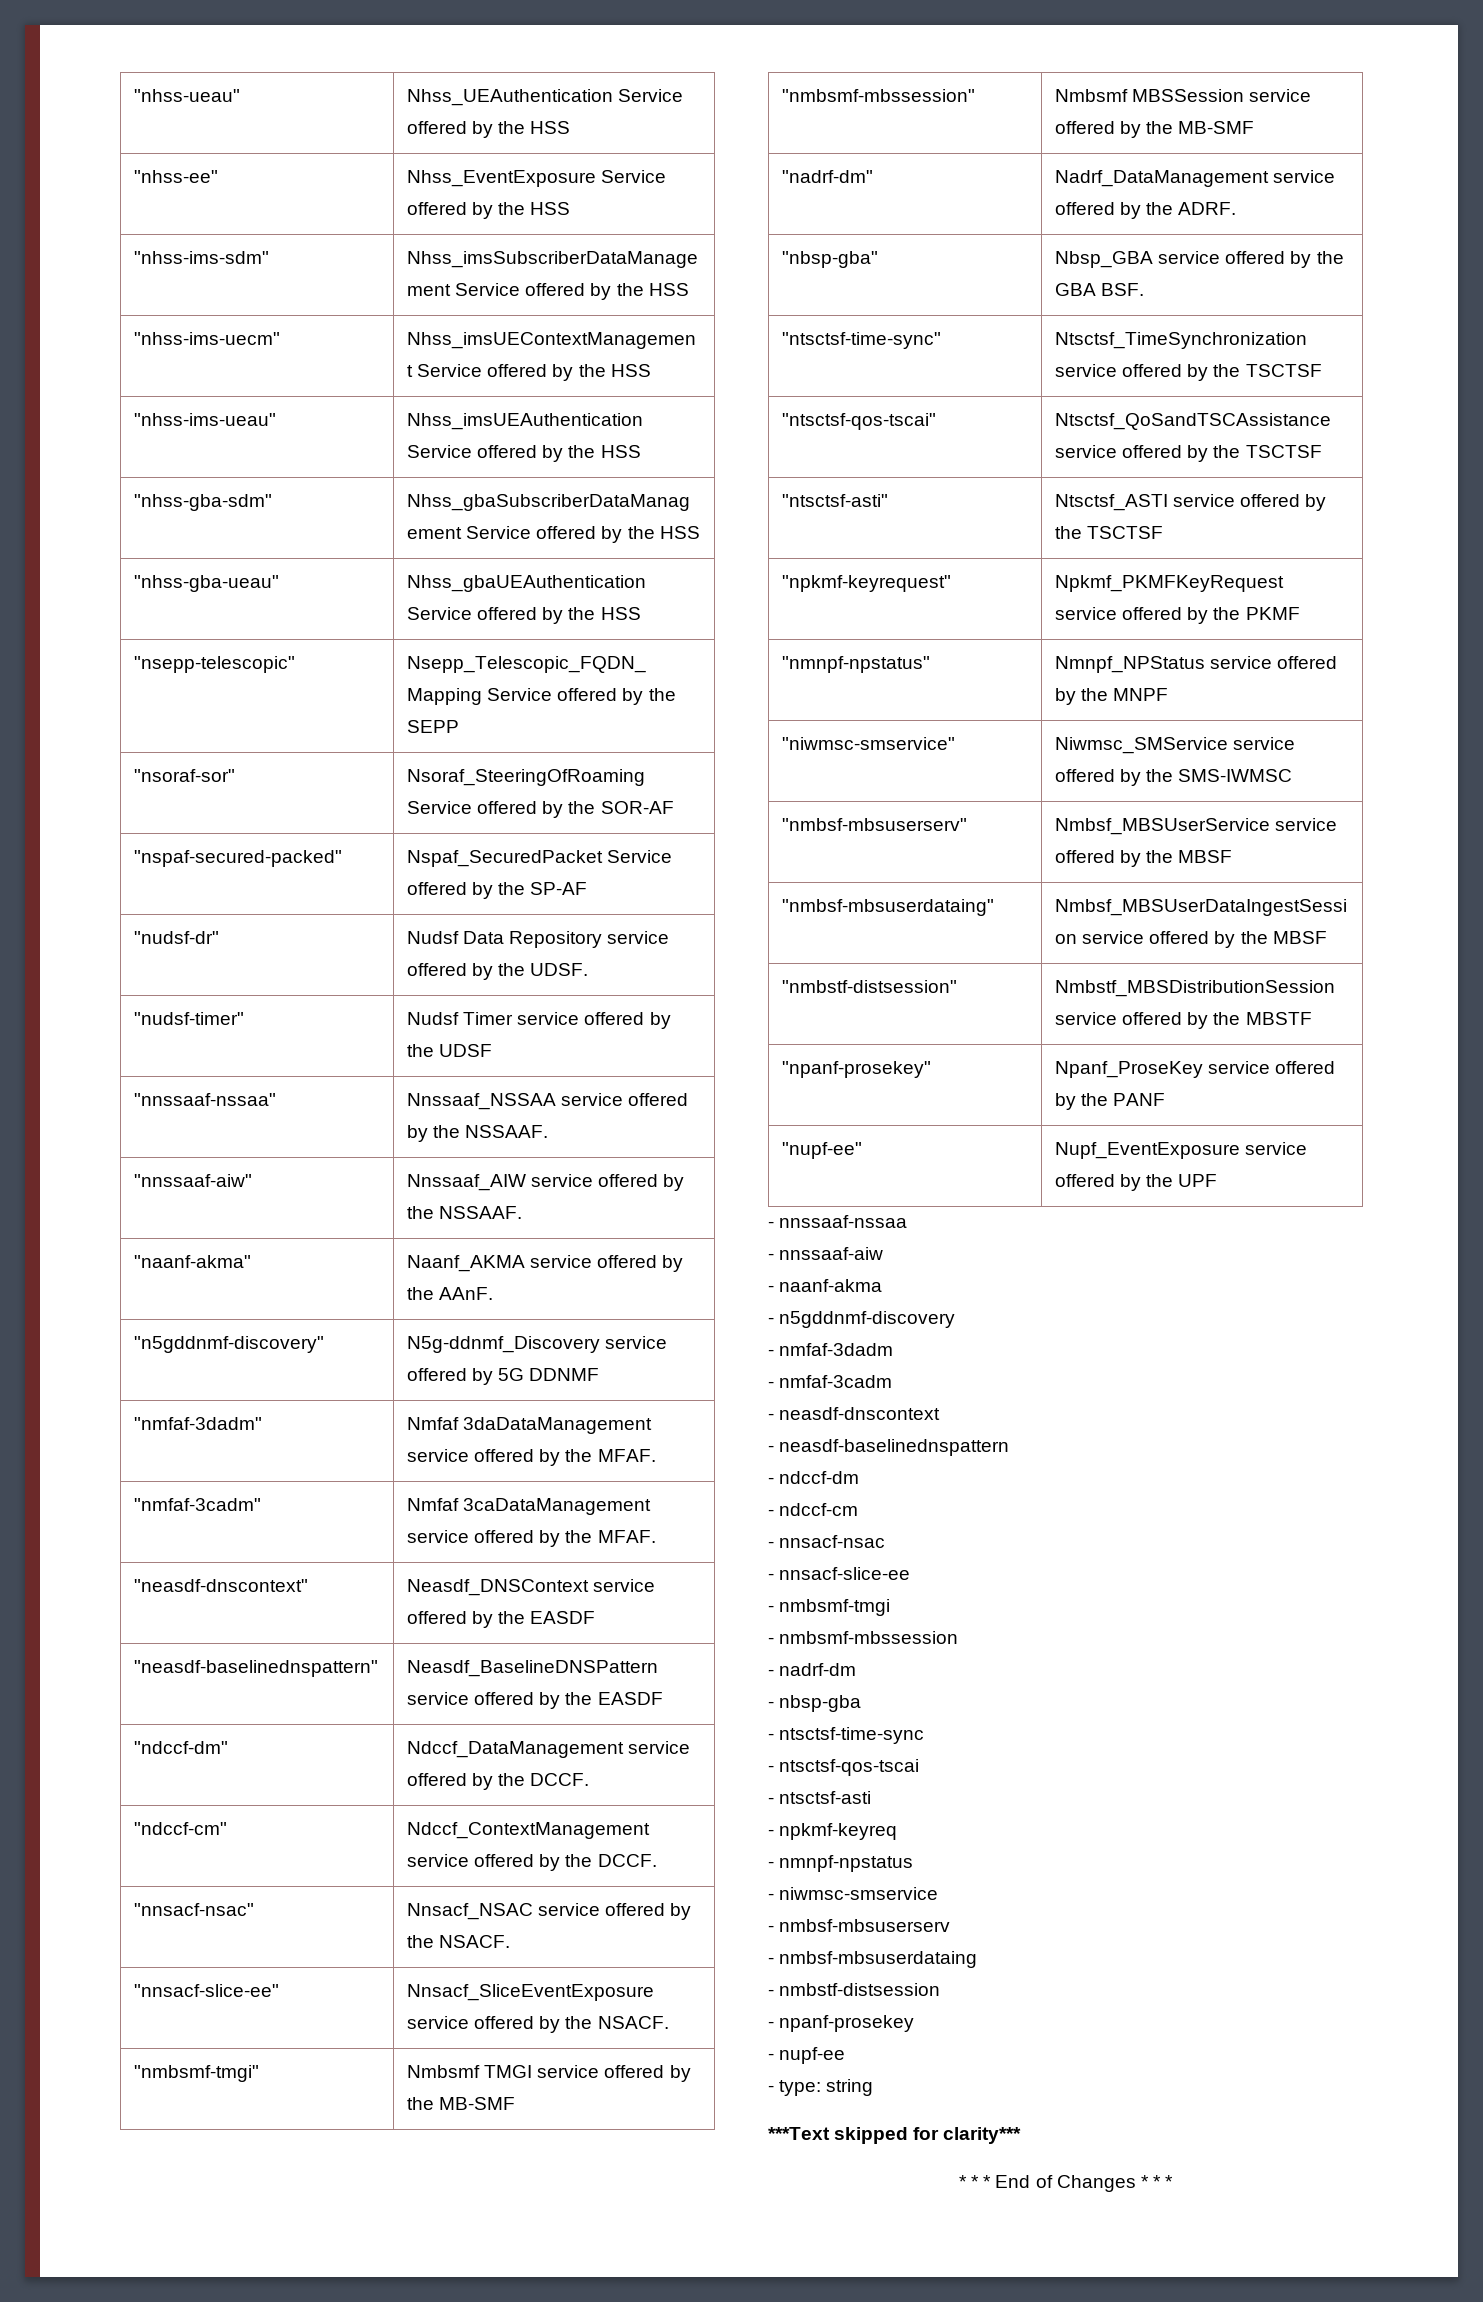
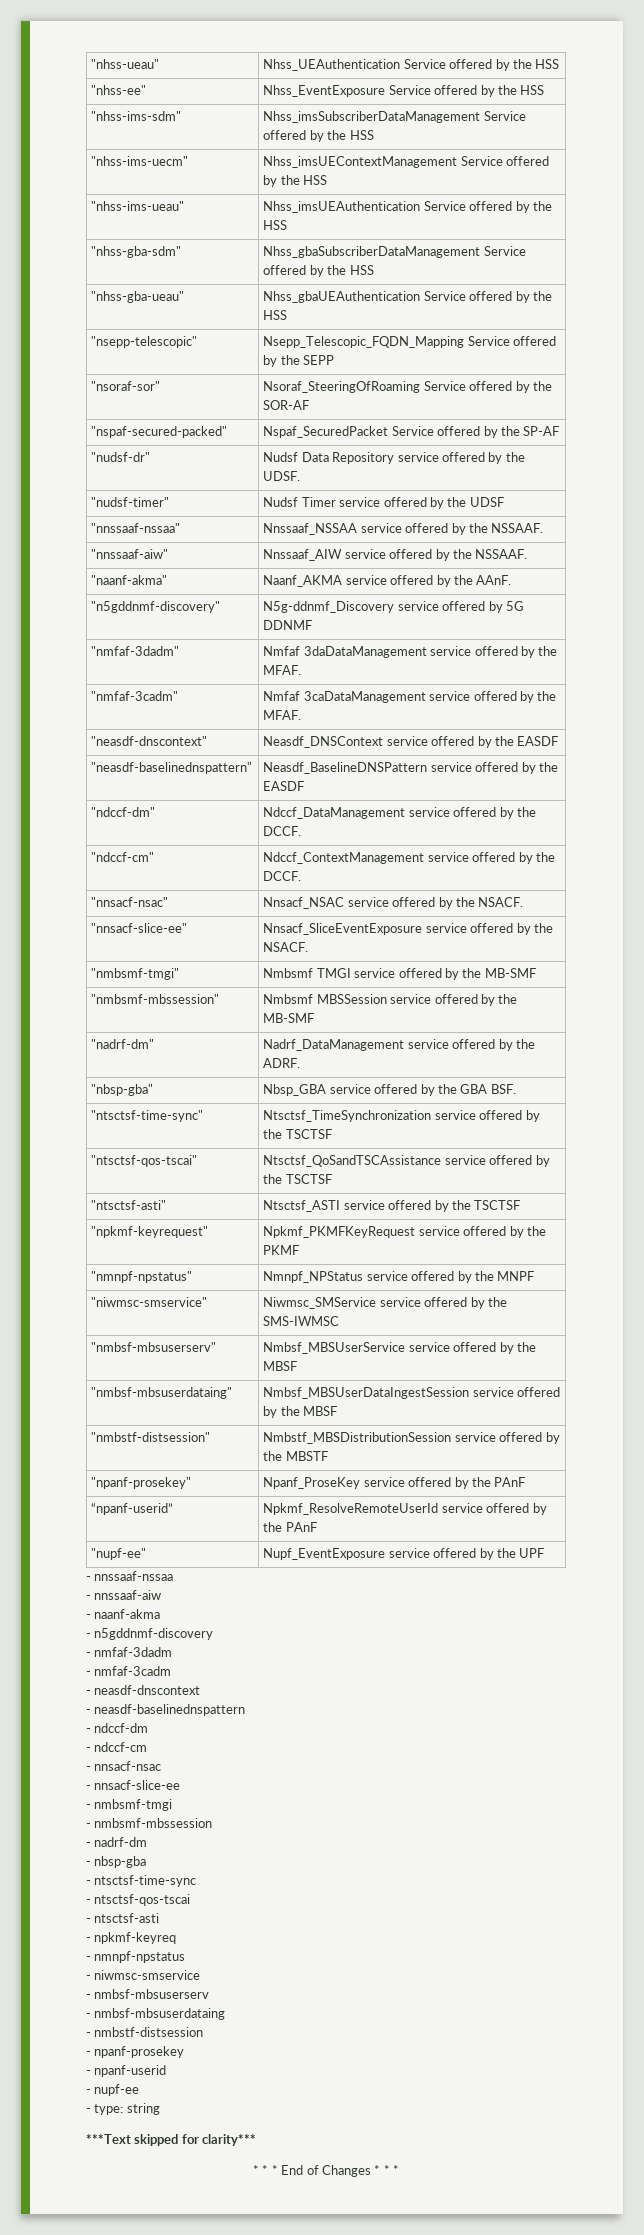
- "npanf-prosekey" | Npanf_ProseKey service offered by the PANF
+ "npanf-prosekey" | Npanf_ProseKey service offered by the PAnF
+ “npanf-userid” | Npkmf_ResolveRemoteUserId service offered by the PAnF
+ - npanf-userid

